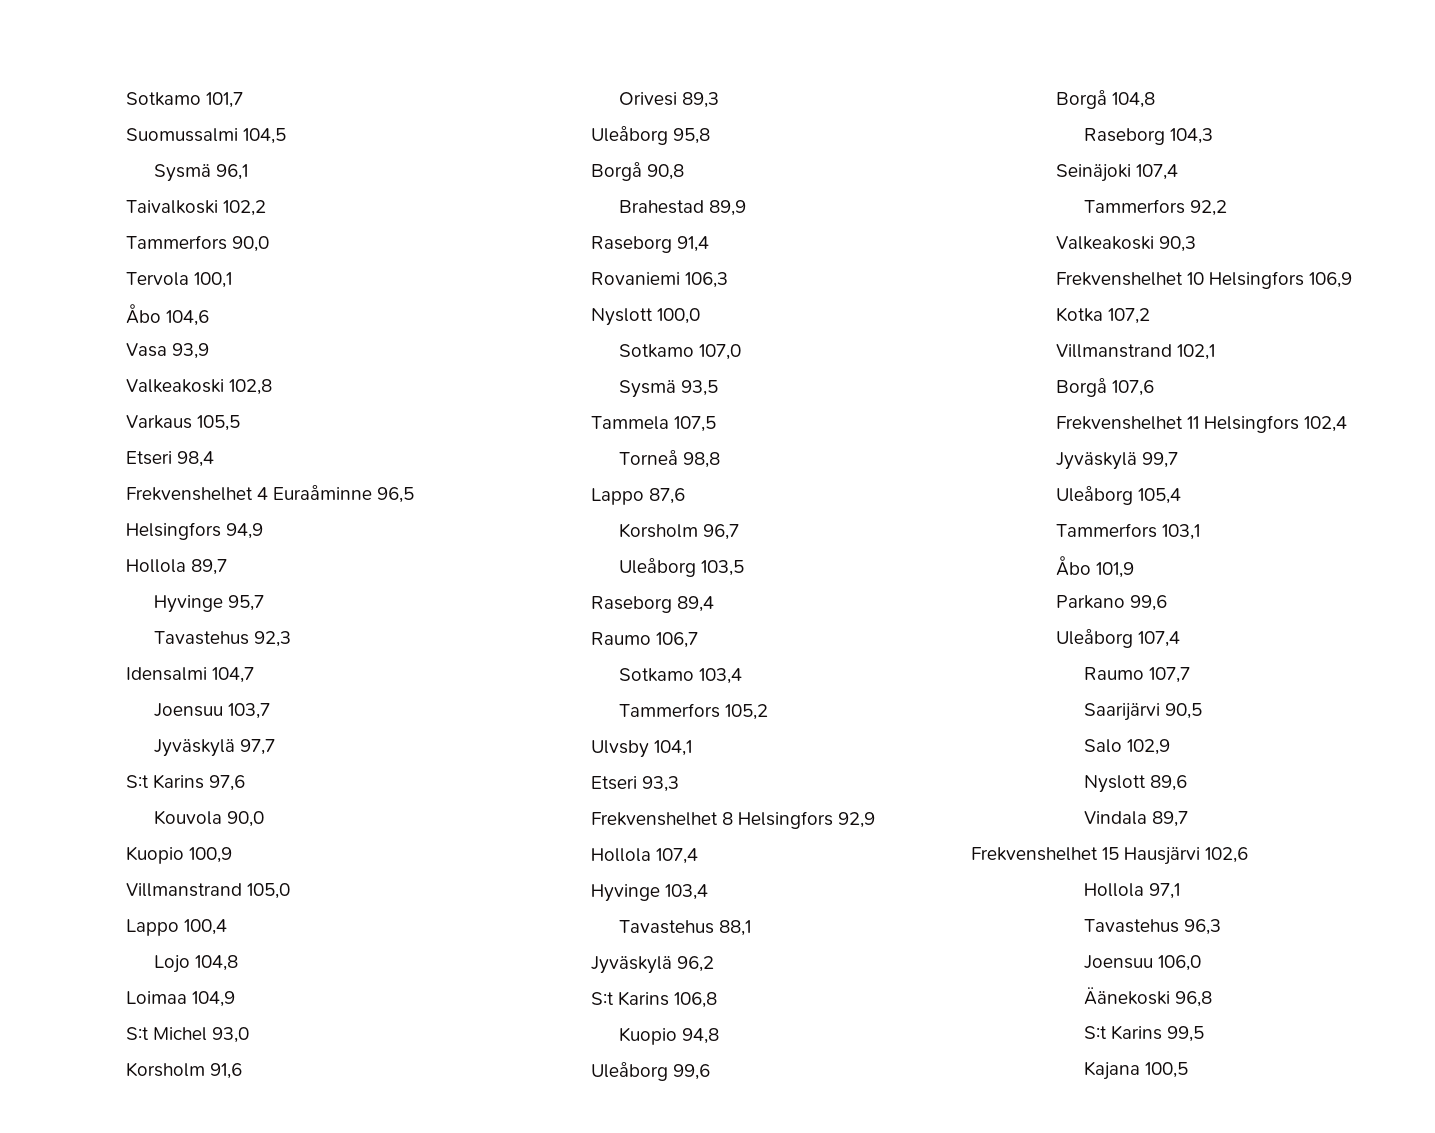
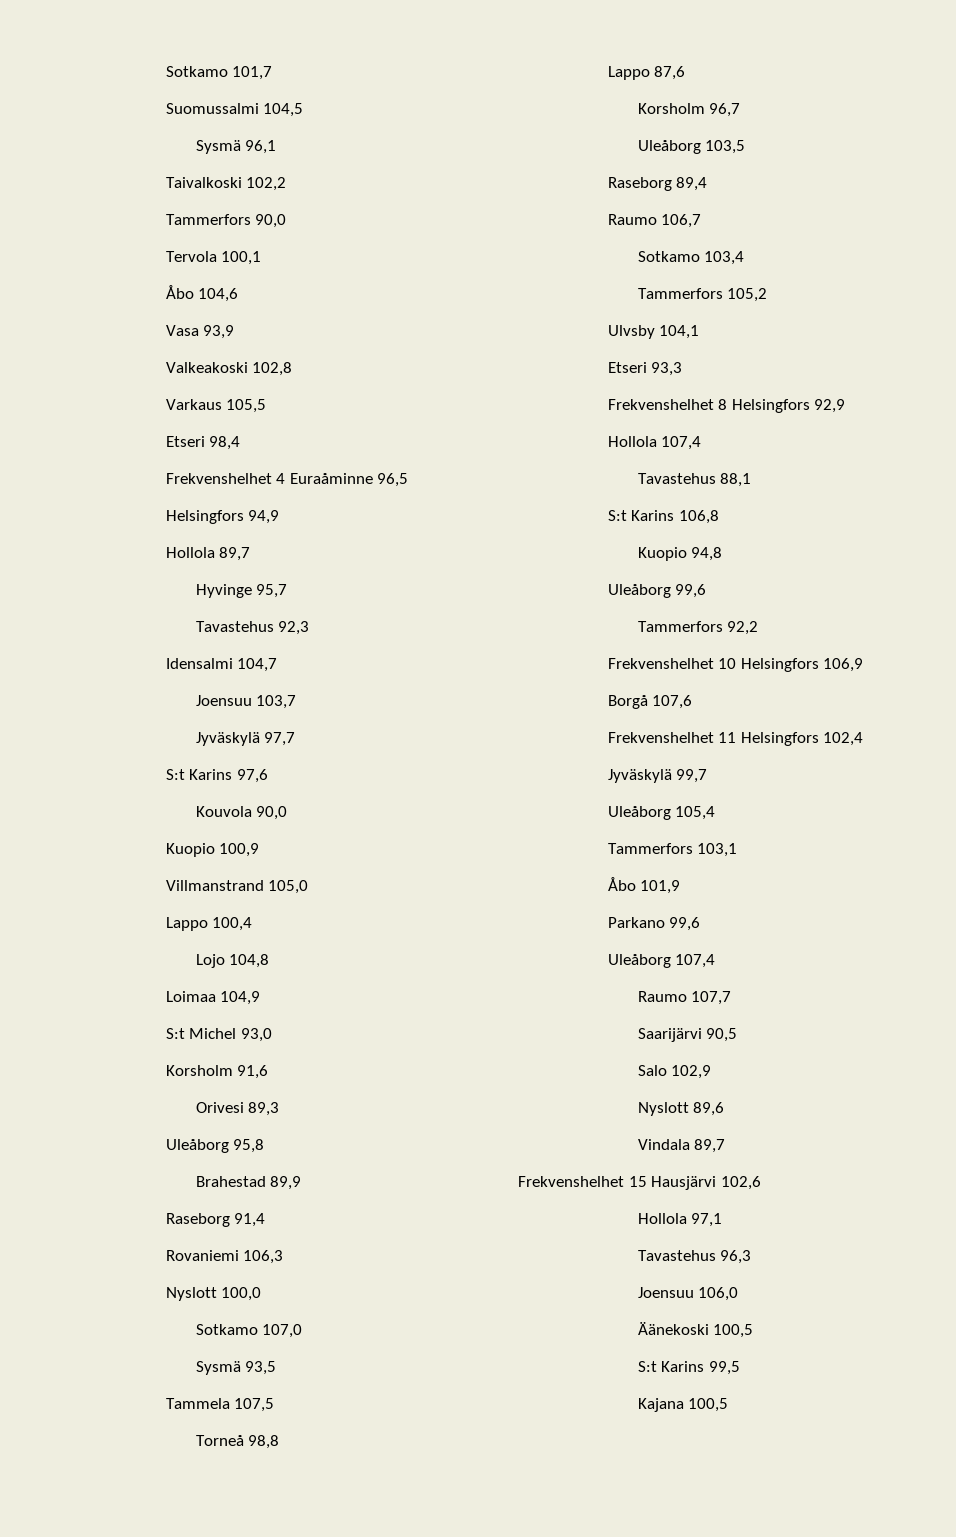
- Borgå 90,8
- Hyvinge 103,4
- Jyväskylä 96,2
- Borgå 104,8
- Raseborg 104,3
- Seinäjoki 107,4
- Valkeakoski 90,3
- Kotka 107,2
- Villmanstrand 102,1
- Äänekoski 96,8
+ Äänekoski 100,5

